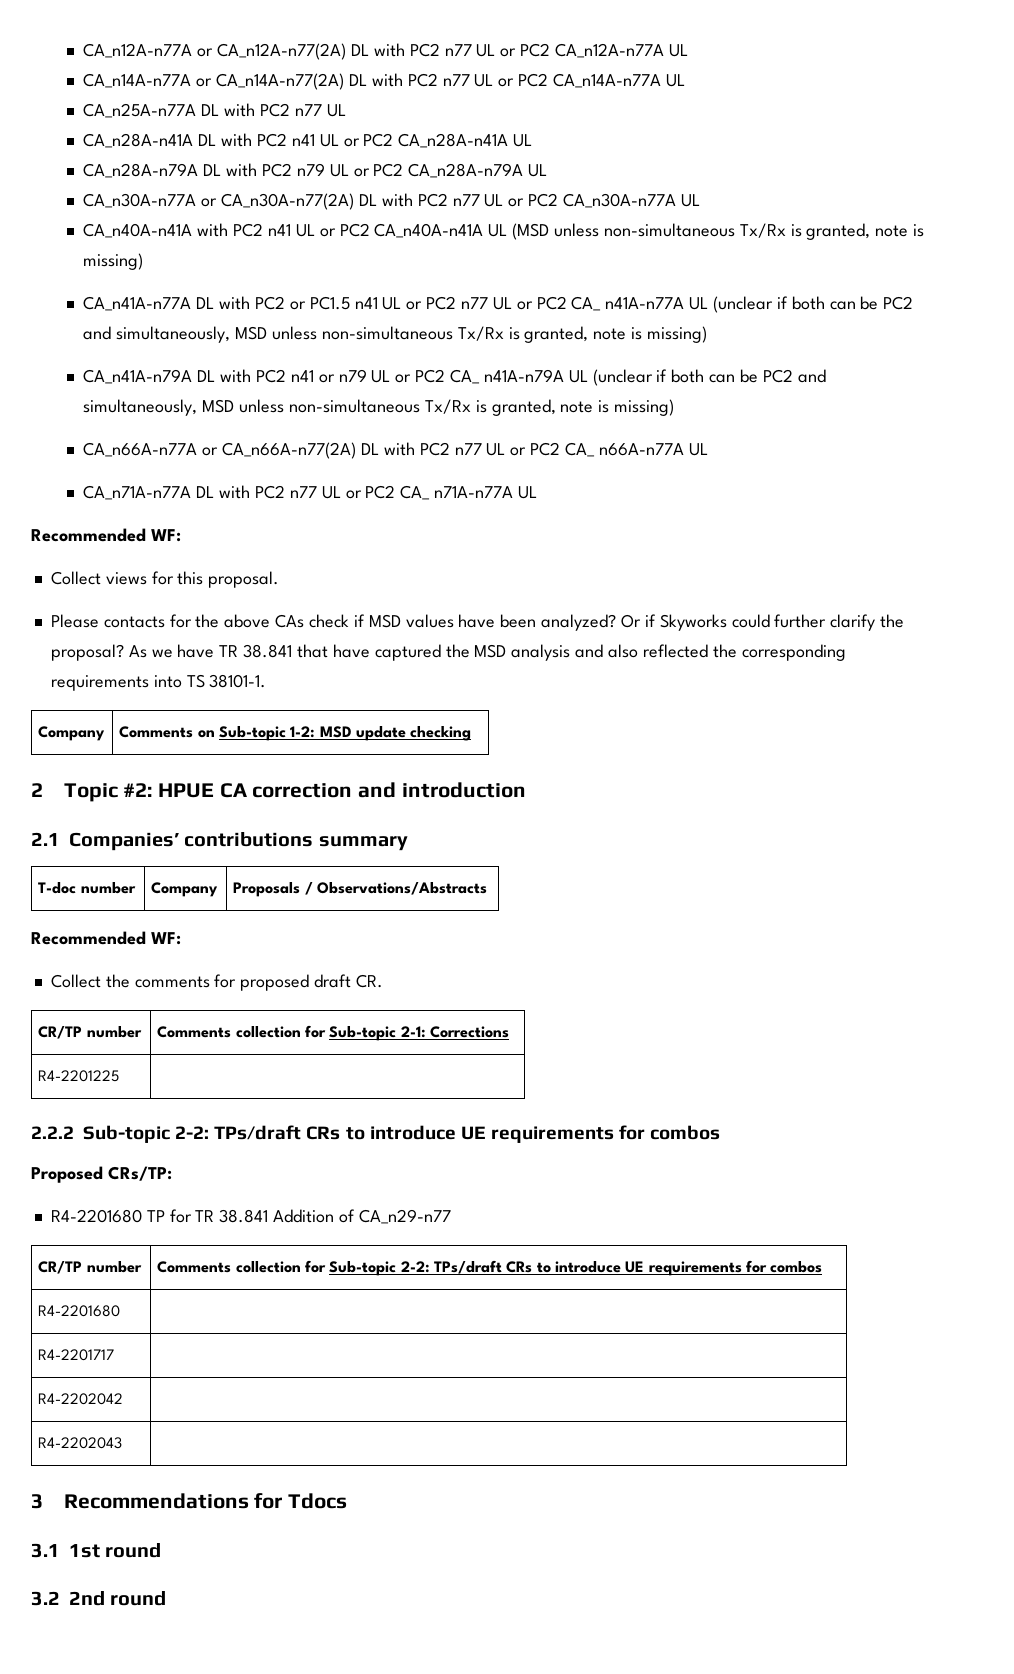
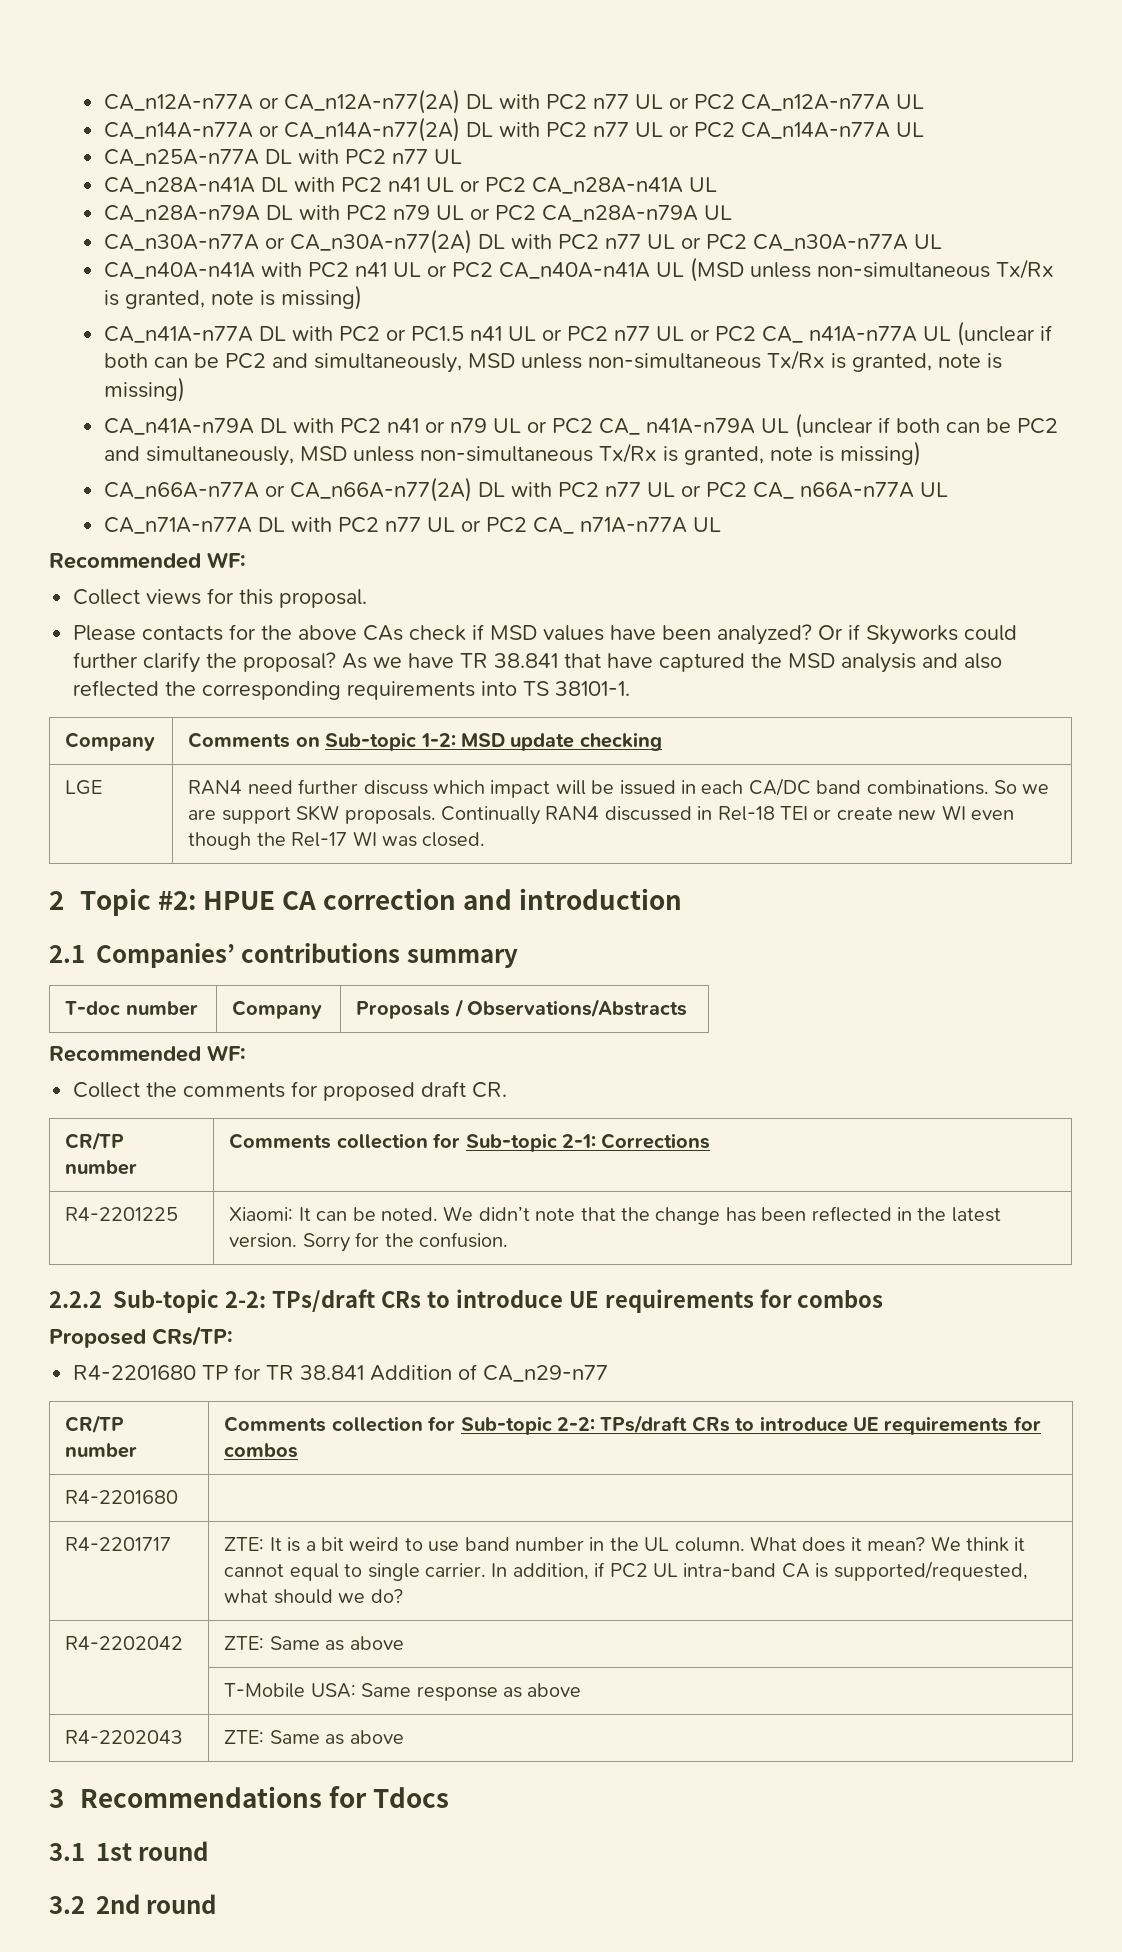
+ LGE | RAN4 need further discuss which impact will be issued in each CA/DC band combinations. So we are support SKW proposals. Continually RAN4 discussed in Rel-18 TEI or create new WI even though the Rel-17 WI was closed.
- R4-2201225 |
+ R4-2201225 | Xiaomi: It can be noted. We didn’t note that the change has been reflected in the latest version. Sorry for the confusion.
- R4-2201717 |
- R4-2202042 |
- R4-2202043 |
+ R4-2201717 | ZTE: It is a bit weird to use band number in the UL column. What does it mean? We think it cannot equal to single carrier. In addition, if PC2 UL intra-band CA is supported/requested, what should we do?
+ R4-2202042 | ZTE: Same as above
+ | T-Mobile USA: Same response as above
+ R4-2202043 | ZTE: Same as above

